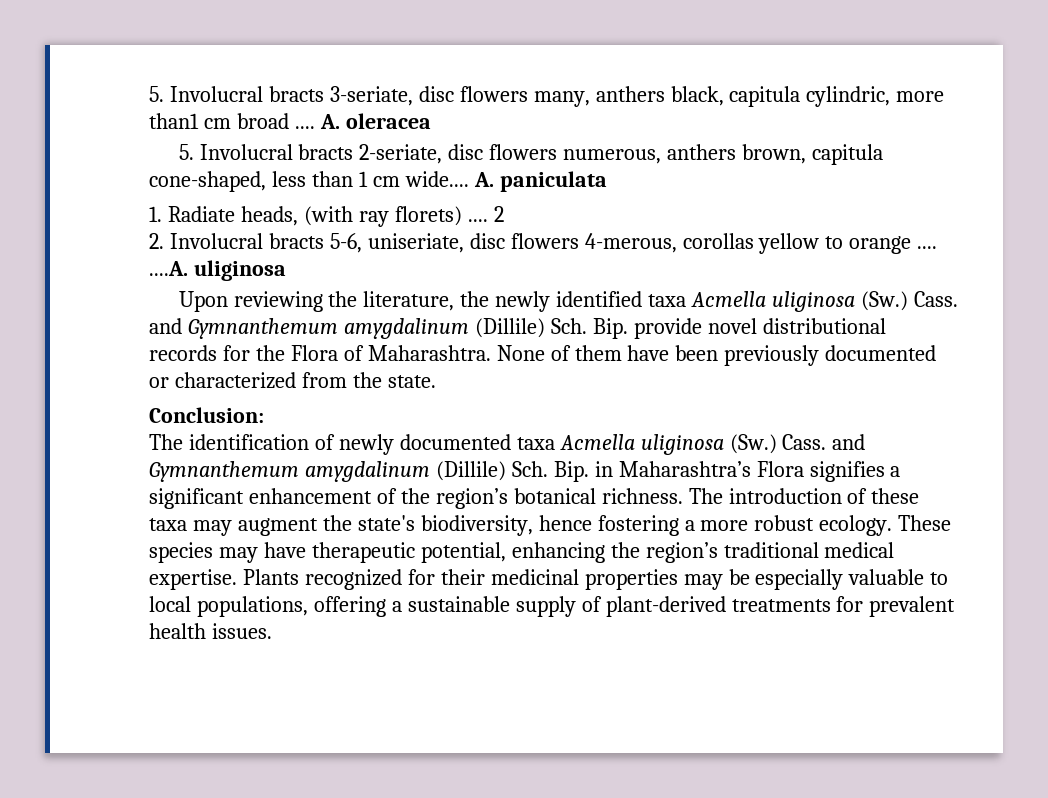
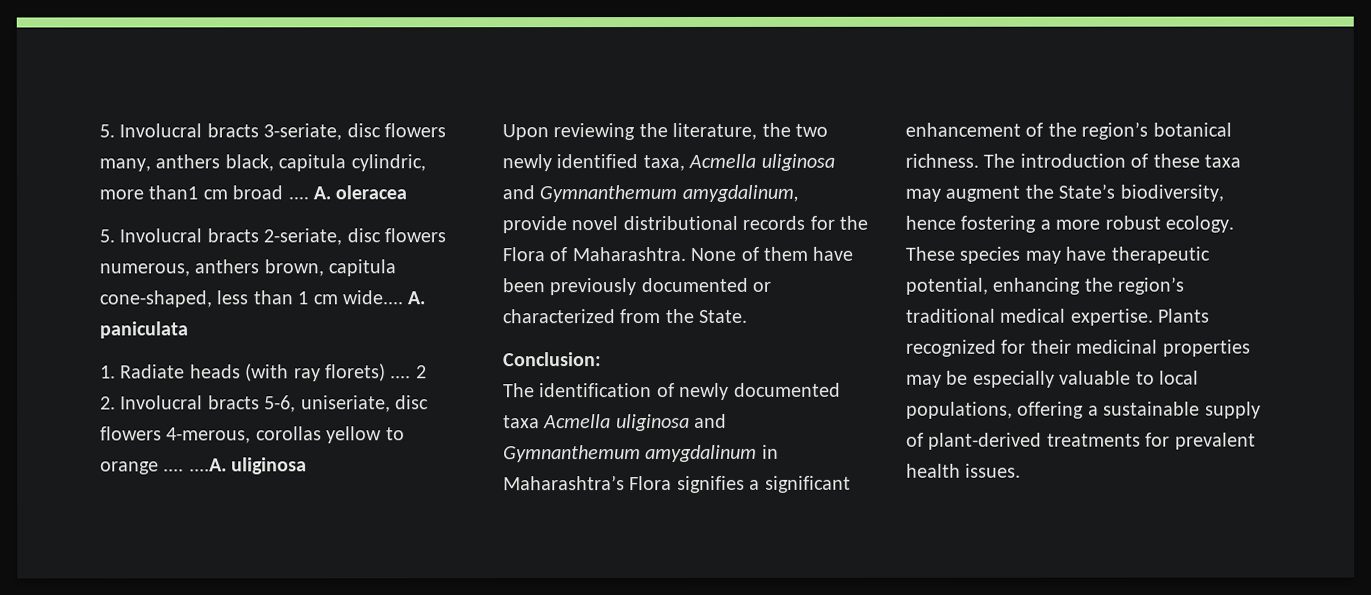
- 1. Radiate heads, (with ray florets) ....
+ 1. Radiate heads (with ray florets) ....
- Upon reviewing the literature, the newly identified taxa Acmella uliginosa (Sw.) Cass. and Gymnanthemum amygdalinum (Dillile) Sch. Bip. provide novel distributional records for the Flora of Maharashtra.
+ Upon reviewing the literature, the two newly identified taxa, Acmella uliginosa and Gymnanthemum amygdalinum, provide novel distributional records for the Flora of Maharashtra.
- None of them have been previously documented or characterized from the state.
+ None of them have been previously documented or characterized from the State.
- The identification of newly documented taxa Acmella uliginosa (Sw.) Cass. and Gymnanthemum amygdalinum (Dillile) Sch. Bip. in Maharashtra’s Flora signifies a significant enhancement of the region’s botanical richness.
+ The identification of newly documented taxa Acmella uliginosa and Gymnanthemum amygdalinum in Maharashtra’s Flora signifies a significant enhancement of the region’s botanical richness.
- The introduction of these taxa may augment the state's biodiversity, hence fostering a more robust ecology.
+ The introduction of these taxa may augment the State’s biodiversity, hence fostering a more robust ecology.

